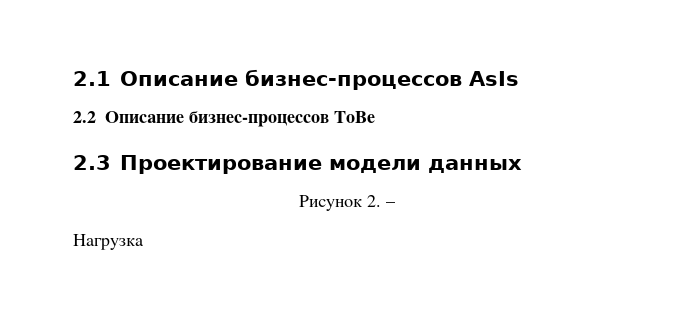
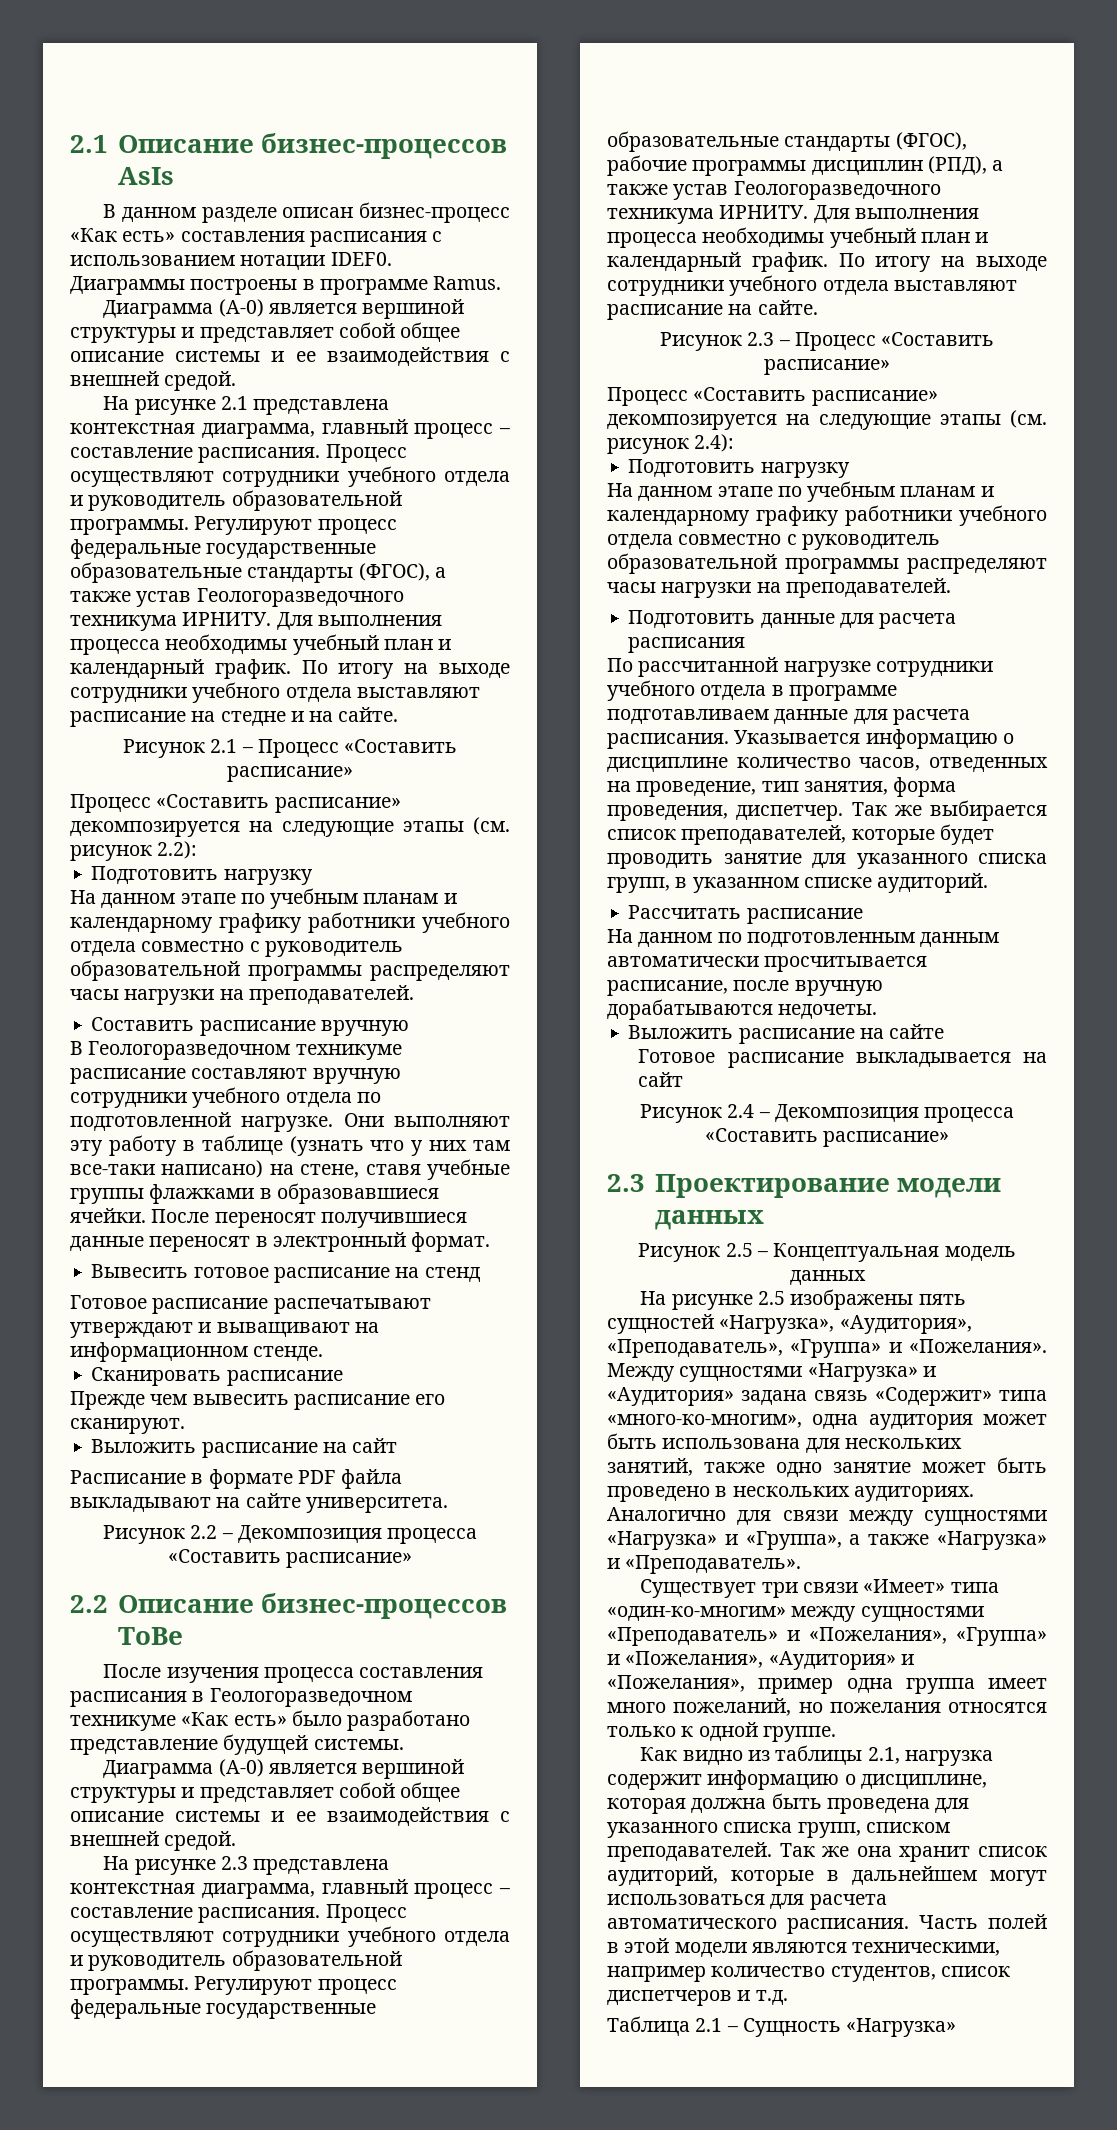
+ В данном разделе описан бизнес-процесс «Как есть» составления расписания с использованием нотации IDEF0. Диаграммы построены в программе Ramus.
+ Диаграмма (А-0) является вершиной структуры и представляет собой общее описание системы и ее взаимодействия с внешней средой.
+ На рисунке 2.1 представлена контекстная диаграмма, главный процесс – составление расписания. Процесс осуществляют сотрудники учебного отдела и руководитель образовательной программы. Регулируют процесс федеральные государственные образовательные стандарты (ФГОС), а также устав Геологоразведочного техникума ИРНИТУ. Для выполнения процесса необходимы учебный план и календарный график. По итогу на выходе сотрудники учебного отдела выставляют расписание на стедне и на сайте.
+ Рисунок 2.1 – Процесс «Составить расписание»
+ Процесс «Составить расписание» декомпозируется на следующие этапы (см. рисунок 2.2):
+ Подготовить нагрузку
+ На данном этапе по учебным планам и календарному графику работники учебного отдела совместно с руководитель образовательной программы распределяют часы нагрузки на преподавателей.
+ Составить расписание вручную
+ В Геологоразведочном техникуме расписание составляют вручную сотрудники учебного отдела по подготовленной нагрузке. Они выполняют эту работу в таблице (узнать что у них там все-таки написано) на стене, ставя учебные группы флажками в образовавшиеся ячейки. После переносят получившиеся данные переносят в электронный формат.
+ Вывесить готовое расписание на стенд
+ Готовое расписание распечатывают утверждают и выващивают на информационном стенде.
+ Сканировать расписание
+ Прежде чем вывесить расписание его сканируют.
+ Выложить расписание на сайт
+ Расписание в формате PDF файла выкладывают на сайте университета.
+ Рисунок 2.2 – Декомпозиция процесса «Составить расписание»
  2.2 Описание бизнес-процессов ToBe
+ После изучения процесса составления расписания в Геологоразведочном техникуме «Как есть» было разработано представление будущей системы.
+ Диаграмма (А-0) является вершиной структуры и представляет собой общее описание системы и ее взаимодействия с внешней средой.
+ На рисунке 2.3 представлена контекстная диаграмма, главный процесс – составление расписания. Процесс осуществляют сотрудники учебного отдела и руководитель образовательной программы. Регулируют процесс федеральные государственные образовательные стандарты (ФГОС), рабочие программы дисциплин (РПД), а также устав Геологоразведочного техникума ИРНИТУ. Для выполнения процесса необходимы учебный план и календарный график. По итогу на выходе сотрудники учебного отдела выставляют расписание на сайте.
+ Рисунок 2.3 – Процесс «Составить расписание»
+ Процесс «Составить расписание» декомпозируется на следующие этапы (см. рисунок 2.4):
+ Подготовить нагрузку
+ На данном этапе по учебным планам и календарному графику работники учебного отдела совместно с руководитель образовательной программы распределяют часы нагрузки на преподавателей.
+ Подготовить данные для расчета расписания
+ По рассчитанной нагрузке сотрудники учебного отдела в программе подготавливаем данные для расчета расписания. Указывается информацию о дисциплине количество часов, отведенных на проведение, тип занятия, форма проведения, диспетчер. Так же выбирается список преподавателей, которые будет проводить занятие для указанного списка групп, в указанном списке аудиторий.
+ Рассчитать расписание
+ На данном по подготовленным данным автоматически просчитывается расписание, после вручную дорабатываются недочеты.
+ Выложить расписание на сайте
+ Готовое расписание выкладывается на сайт
+ Рисунок 2.4 – Декомпозиция процесса «Составить расписание»
- Рисунок 2. –
- Нагрузка
+ Рисунок 2.5 – Концептуальная модель данных
+ На рисунке 2.5 изображены пять сущностей «Нагрузка», «Аудитория», «Преподаватель», «Группа» и «Пожелания». Между сущностями «Нагрузка» и «Аудитория» задана связь «Содержит» типа «много-ко-многим», одна аудитория может быть использована для нескольких занятий, также одно занятие может быть проведено в нескольких аудиториях. Аналогично для связи между сущностями «Нагрузка» и «Группа», а также «Нагрузка» и «Преподаватель».
+ Существует три связи «Имеет» типа «один-ко-многим» между сущностями «Преподаватель» и «Пожелания», «Группа» и «Пожелания», «Аудитория» и «Пожелания», пример одна группа имеет много пожеланий, но пожелания относятся только к одной группе.
+ Как видно из таблицы 2.1, нагрузка содержит информацию о дисциплине, которая должна быть проведена для указанного списка групп, списком преподавателей. Так же она хранит список аудиторий, которые в дальнейшем могут использоваться для расчета автоматического расписания. Часть полей в этой модели являются техническими, например количество студентов, список диспетчеров и т.д.
+ Таблица 2.1 – Сущность «Нагрузка»

